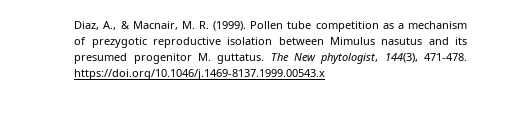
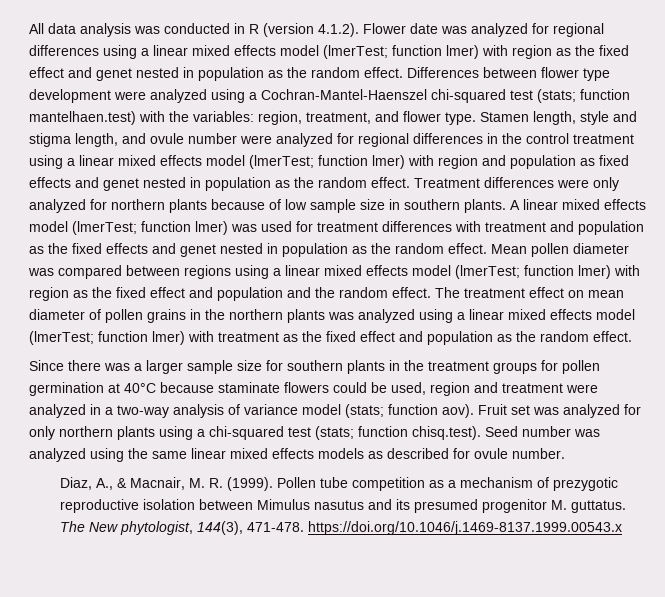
+ All data analysis was conducted in R (version 4.1.2). Flower date was analyzed for regional differences using a linear mixed effects model (lmerTest; function lmer) with region as the fixed effect and genet nested in population as the random effect. Differences between flower type development were analyzed using a Cochran-Mantel-Haenszel chi-squared test (stats; function mantelhaen.test) with the variables: region, treatment, and flower type. Stamen length, style and stigma length, and ovule number were analyzed for regional differences in the control treatment using a linear mixed effects model (lmerTest; function lmer) with region and population as fixed effects and genet nested in population as the random effect. Treatment differences were only analyzed for northern plants because of low sample size in southern plants. A linear mixed effects model (lmerTest; function lmer) was used for treatment differences with treatment and population as the fixed effects and genet nested in population as the random effect. Mean pollen diameter was compared between regions using a linear mixed effects model (lmerTest; function lmer) with region as the fixed effect and population and the random effect. The treatment effect on mean diameter of pollen grains in the northern plants was analyzed using a linear mixed effects model (lmerTest; function lmer) with treatment as the fixed effect and population as the random effect.
+ Since there was a larger sample size for southern plants in the treatment groups for pollen germination at 40°C because staminate flowers could be used, region and treatment were analyzed in a two-way analysis of variance model (stats; function aov). Fruit set was analyzed for only northern plants using a chi-squared test (stats; function chisq.test). Seed number was analyzed using the same linear mixed effects models as described for ovule number.

